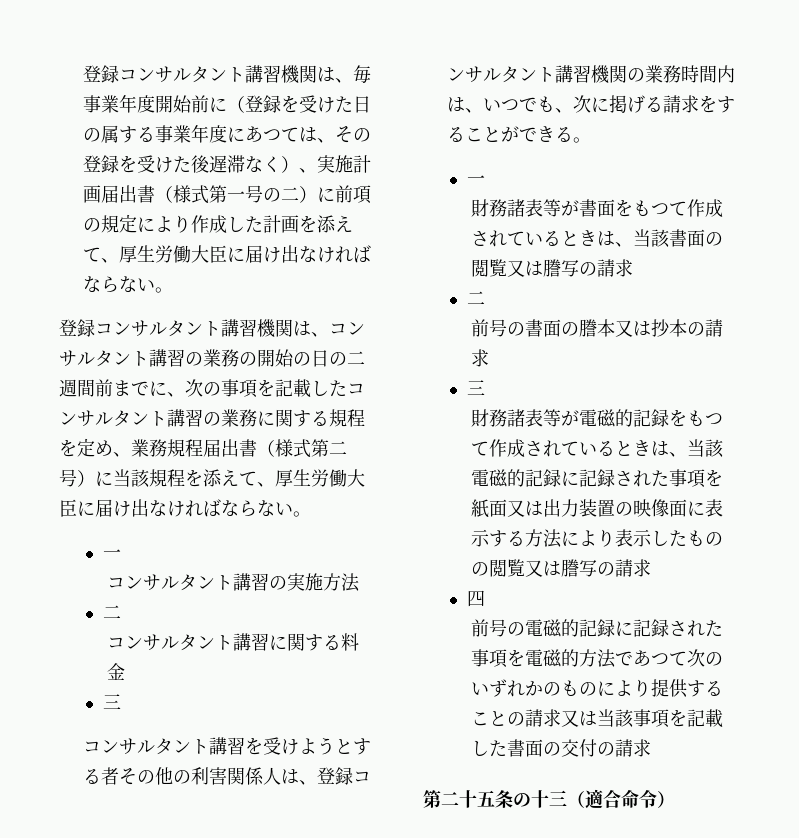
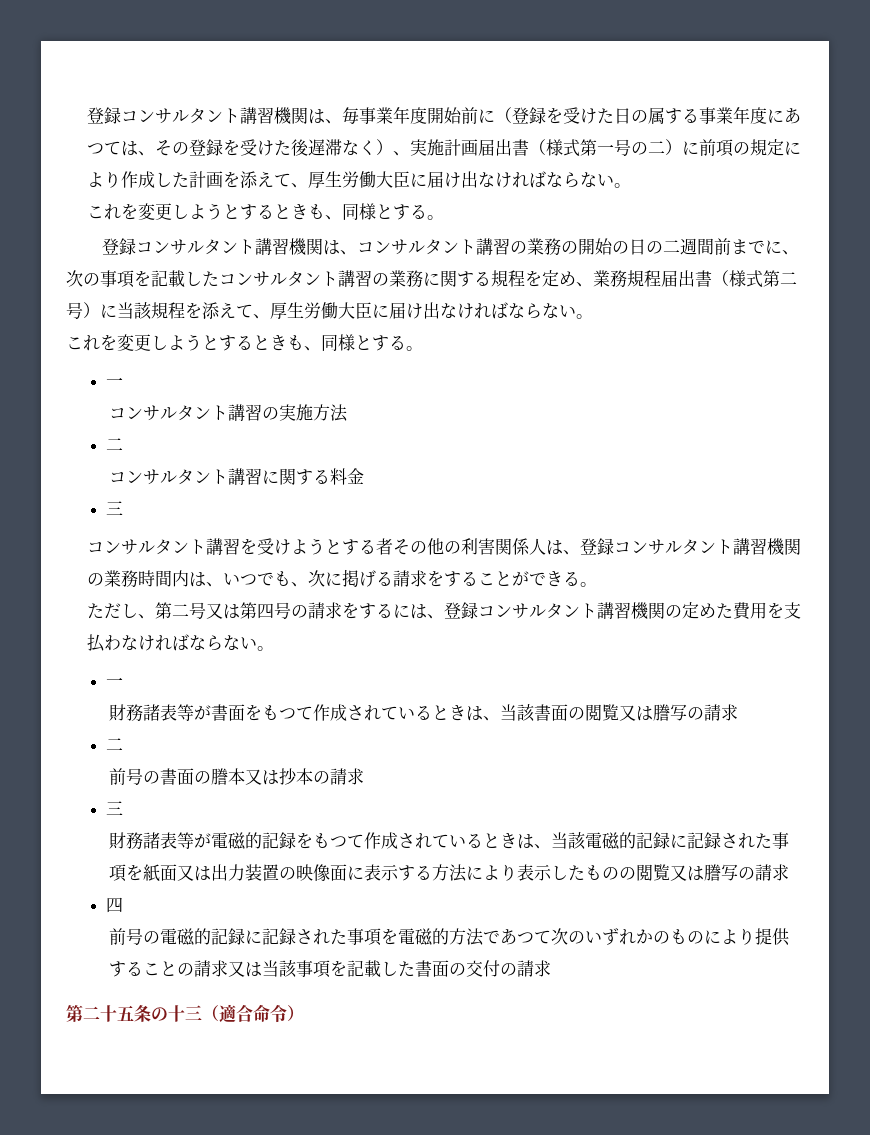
  登録コンサルタント講習機関は、毎事業年度開始前に（登録を受けた日の属する事業年度にあつては、その登録を受けた後遅滞なく）、実施計画届出書（様式第一号の二）に前項の規定により作成した計画を添えて、厚生労働大臣に届け出なければならない。
+ これを変更しようとするときも、同様とする。
  登録コンサルタント講習機関は、コンサルタント講習の業務の開始の日の二週間前までに、次の事項を記載したコンサルタント講習の業務に関する規程を定め、業務規程届出書（様式第二号）に当該規程を添えて、厚生労働大臣に届け出なければならない。
+ これを変更しようとするときも、同様とする。
+ ただし、第二号又は第四号の請求をするには、登録コンサルタント講習機関の定めた費用を支払わなければならない。

